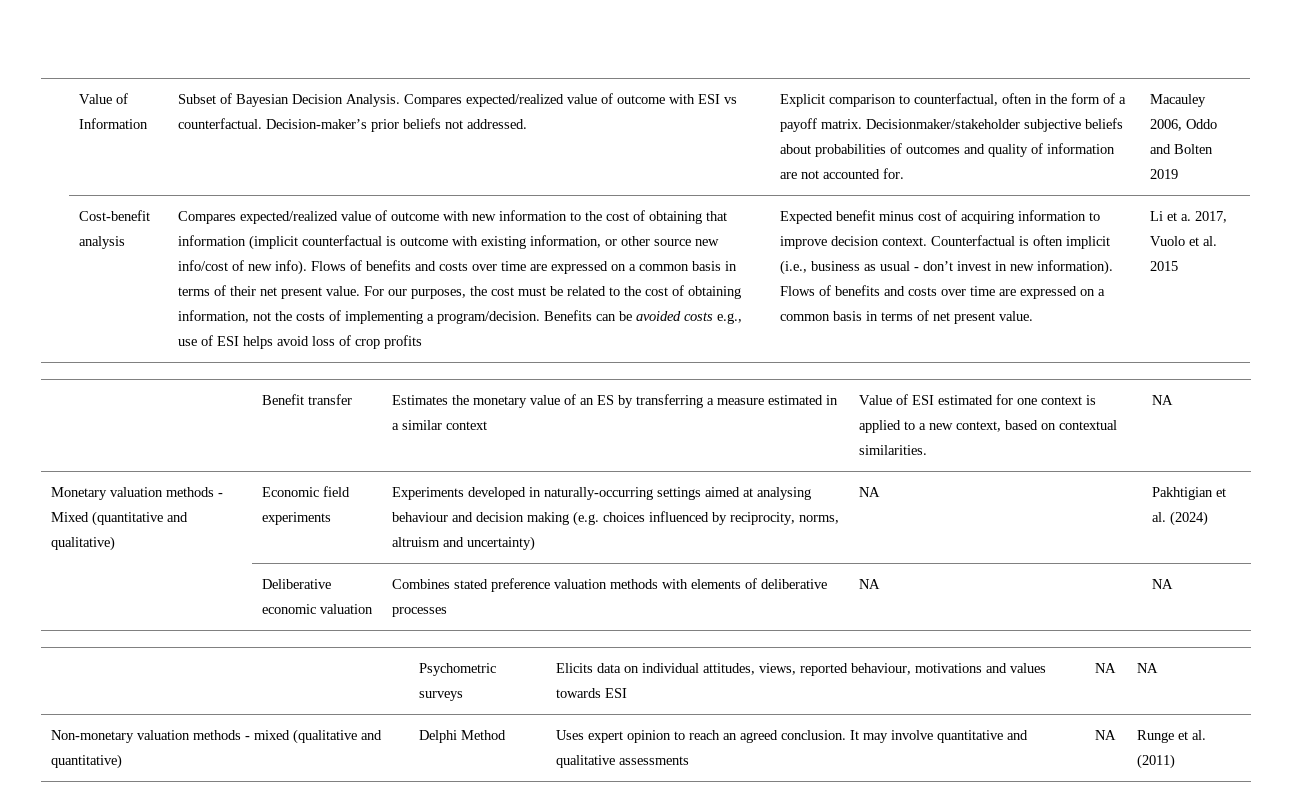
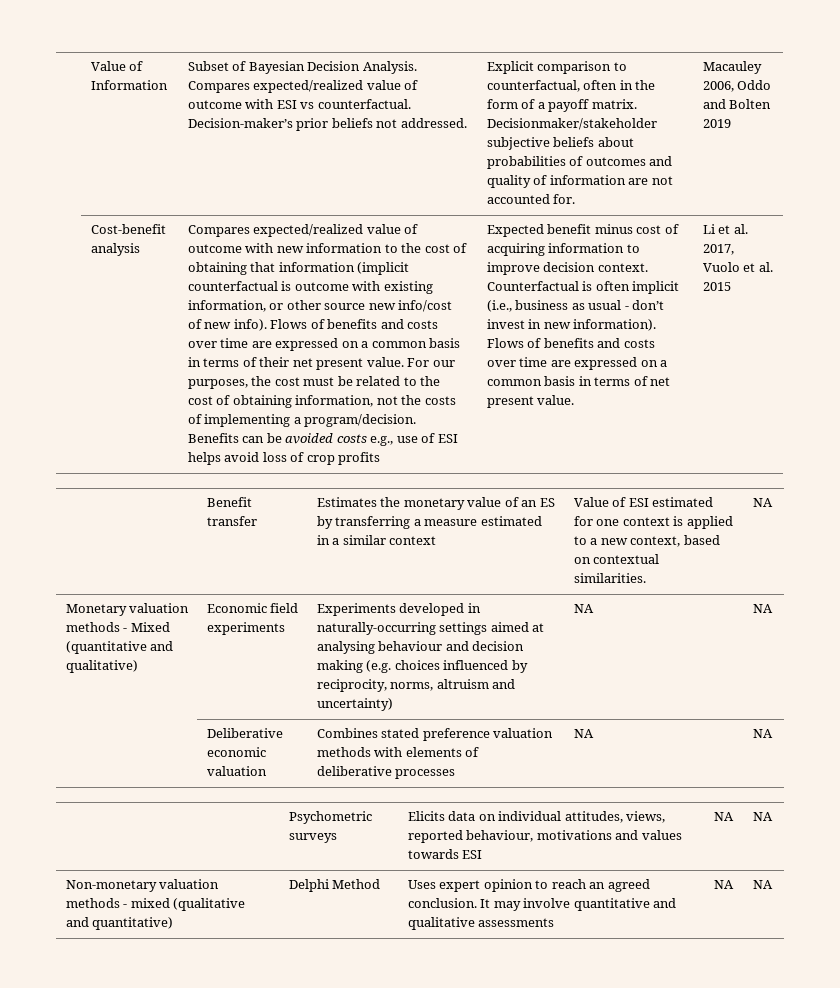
- Li et a. 2017, Vuolo et al. 2015
+ Li et al. 2017, Vuolo et al. 2015
- Monetary valuation methods - Mixed (quantitative and qualitative) | Economic field experiments | Experiments developed in naturally-occurring settings aimed at analysing behaviour and decision making (e.g. choices influenced by reciprocity, norms, altruism and uncertainty) | NA | Pakhtigian et al. (2024)
+ Monetary valuation methods - Mixed (quantitative and qualitative) | Economic field experiments | Experiments developed in naturally-occurring settings aimed at analysing behaviour and decision making (e.g. choices influenced by reciprocity, norms, altruism and uncertainty) | NA | NA
- Non-monetary valuation methods - mixed (qualitative and quantitative) | Delphi Method | Uses expert opinion to reach an agreed conclusion. It may involve quantitative and qualitative assessments | NA | Runge et al. (2011)
+ Non-monetary valuation methods - mixed (qualitative and quantitative) | Delphi Method | Uses expert opinion to reach an agreed conclusion. It may involve quantitative and qualitative assessments | NA | NA

